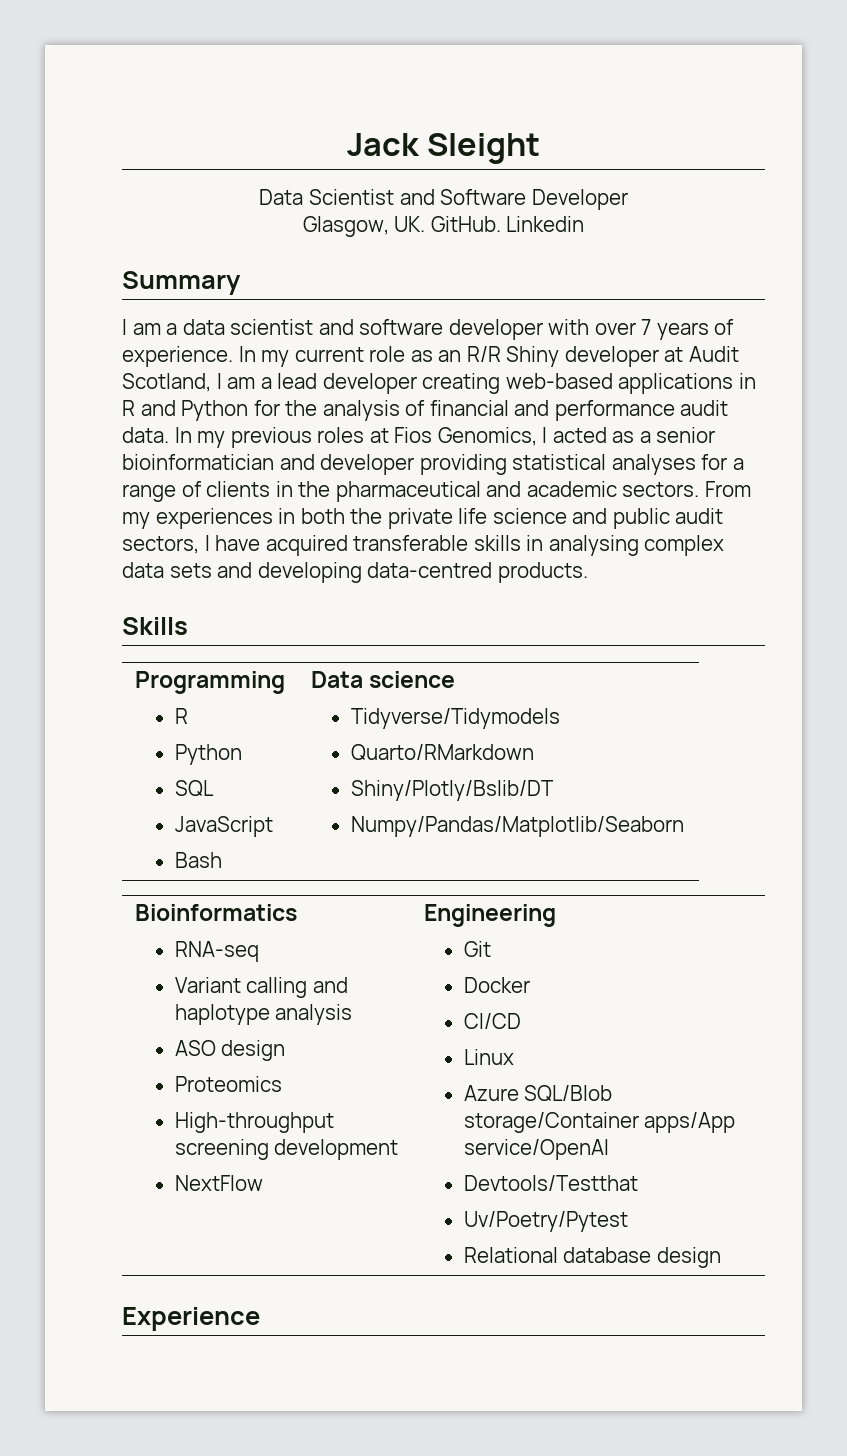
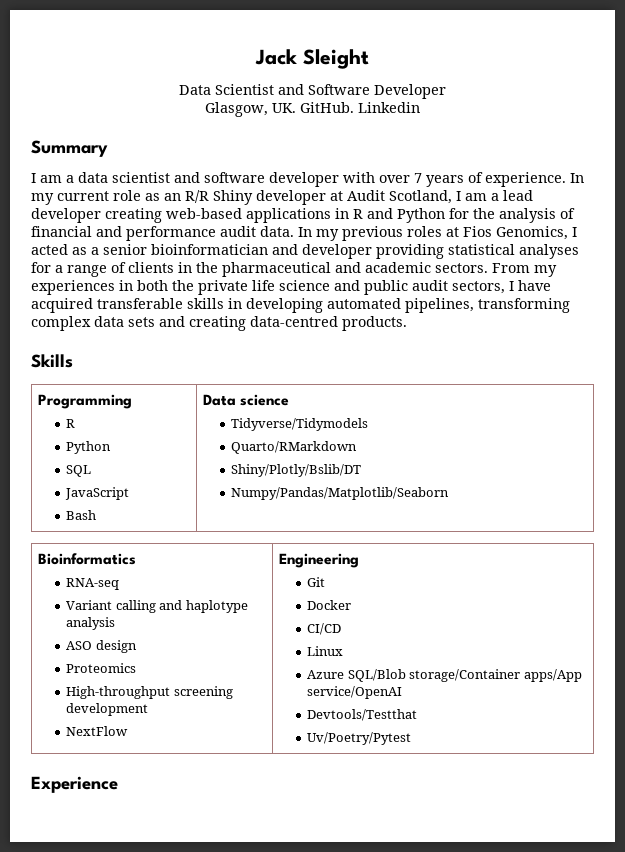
- From my experiences in both the private life science and public audit sectors, I have acquired transferable skills in analysing complex data sets and developing data-centred products.
+ From my experiences in both the private life science and public audit sectors, I have acquired transferable skills in developing automated pipelines, transforming complex data sets and creating data-centred products.
  Bioinformatics
  RNA-seq
  Variant calling and haplotype analysis
  ASO design
  Proteomics
  High-throughput screening development
  NextFlow | Engineering
  Git
  Docker
  CI/CD
  Linux
  Azure SQL/Blob storage/Container apps/App service/OpenAI
  Devtools/Testthat
  Uv/Poetry/Pytest
- Relational database design

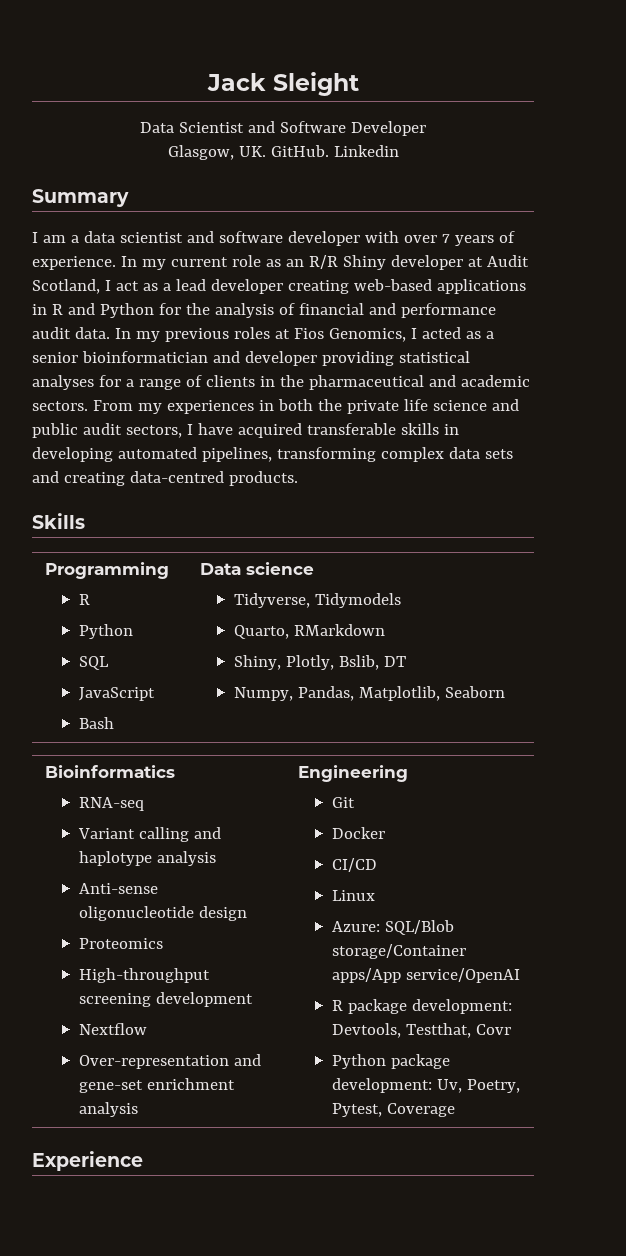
- In my current role as an R/R Shiny developer at Audit Scotland, I am a lead developer creating web-based applications in R and Python for the analysis of financial and performance audit data.
+ In my current role as an R/R Shiny developer at Audit Scotland, I act as a lead developer creating web-based applications in R and Python for the analysis of financial and performance audit data.
  Programming
  R
  Python
  SQL
  JavaScript
  Bash | Data science
- Tidyverse/Tidymodels
- Quarto/RMarkdown
- Shiny/Plotly/Bslib/DT
- Numpy/Pandas/Matplotlib/Seaborn
+ Tidyverse, Tidymodels
+ Quarto, RMarkdown
+ Shiny, Plotly, Bslib, DT
+ Numpy, Pandas, Matplotlib, Seaborn
- ASO design
+ Anti-sense oligonucleotide design
- NextFlow
+ Nextflow
+ Over-representation and gene-set enrichment analysis
- Azure SQL/Blob storage/Container apps/App service/OpenAI
+ Azure: SQL/Blob storage/Container apps/App service/OpenAI
- Devtools/Testthat
- Uv/Poetry/Pytest
+ R package development: Devtools, Testthat, Covr
+ Python package development: Uv, Poetry, Pytest, Coverage

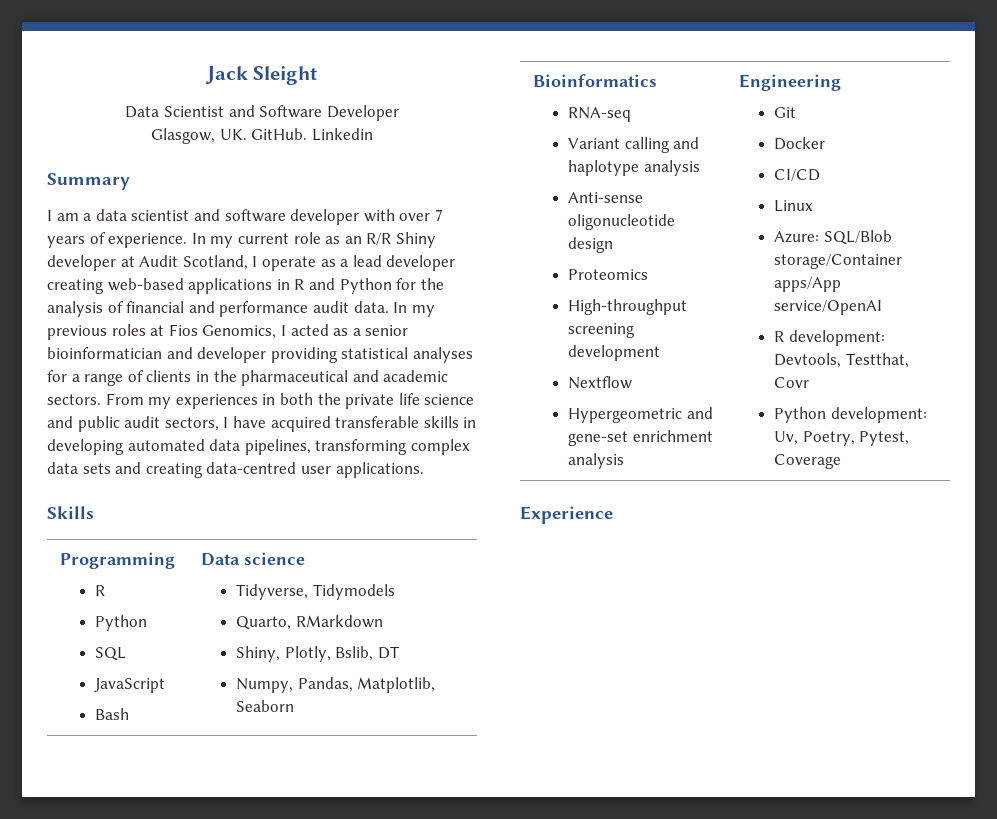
- In my current role as an R/R Shiny developer at Audit Scotland, I act as a lead developer creating web-based applications in R and Python for the analysis of financial and performance audit data.
+ In my current role as an R/R Shiny developer at Audit Scotland, I operate as a lead developer creating web-based applications in R and Python for the analysis of financial and performance audit data.
- From my experiences in both the private life science and public audit sectors, I have acquired transferable skills in developing automated pipelines, transforming complex data sets and creating data-centred products.
+ From my experiences in both the private life science and public audit sectors, I have acquired transferable skills in developing automated data pipelines, transforming complex data sets and creating data-centred user applications.
- Over-representation and gene-set enrichment analysis
+ Hypergeometric and gene-set enrichment analysis
- R package development: Devtools, Testthat, Covr
+ R development: Devtools, Testthat, Covr
- Python package development: Uv, Poetry, Pytest, Coverage
+ Python development: Uv, Poetry, Pytest, Coverage

